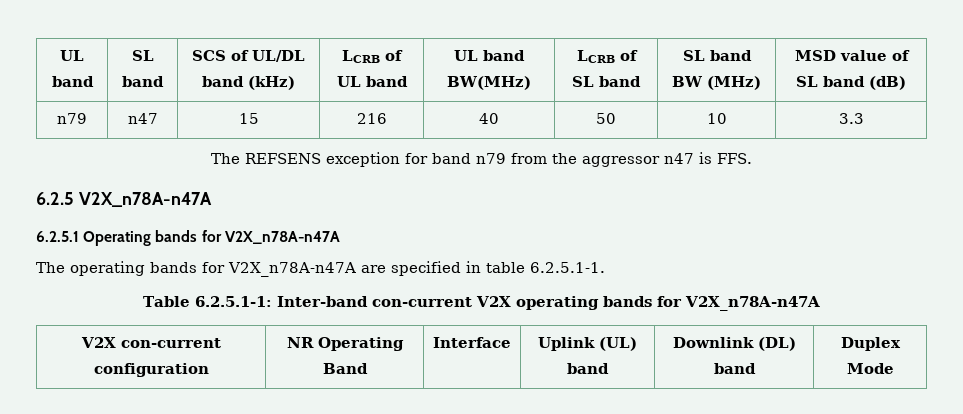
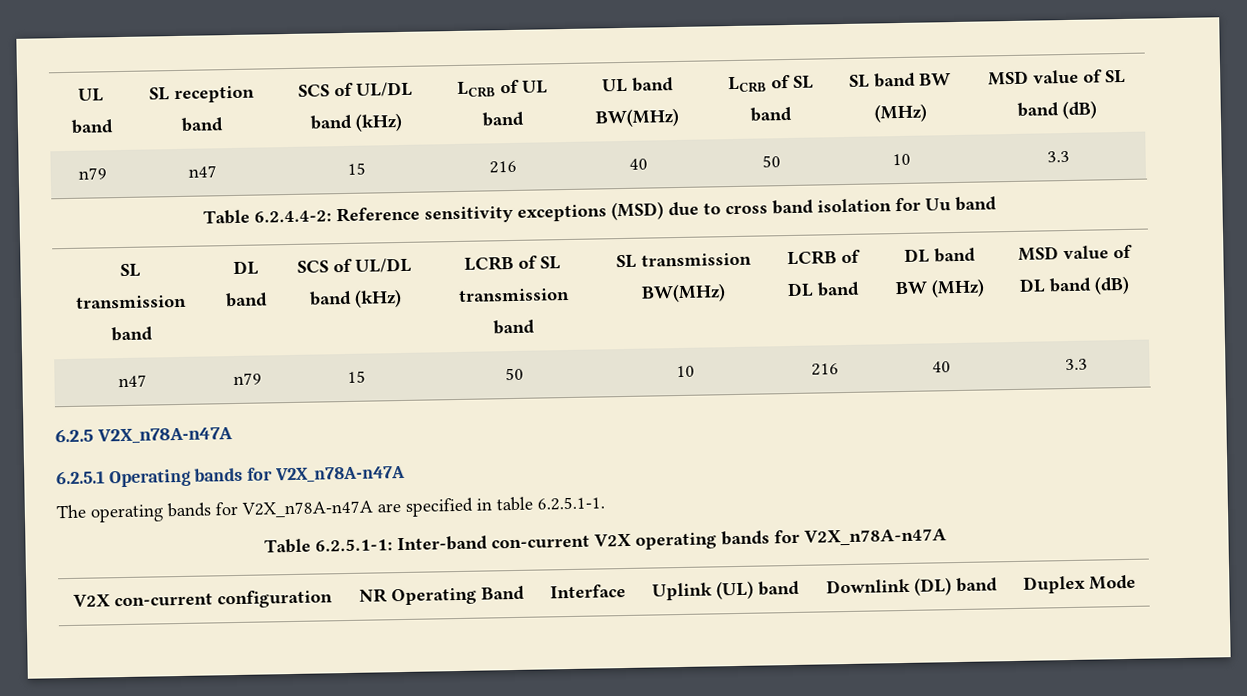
- UL band | SL band | SCS of UL/DL band (kHz) | LCRB of UL band | UL band BW(MHz) | LCRB of SL band | SL band BW (MHz) | MSD value of SL band (dB)
+ UL band | SL reception band | SCS of UL/DL band (kHz) | LCRB of UL band | UL band BW(MHz) | LCRB of SL band | SL band BW (MHz) | MSD value of SL band (dB)
- The REFSENS exception for band n79 from the aggressor n47 is FFS.
+ Table 6.2.4.4-2: Reference sensitivity exceptions (MSD) due to cross band isolation for Uu band
+ SL transmission band | DL band | SCS of UL/DL band (kHz) | LCRB of SL transmission band | SL transmission BW(MHz) | LCRB of DL band | DL band BW (MHz) | MSD value of DL band (dB)
+ n47 | n79 | 15 | 50 | 10 | 216 | 40 | 3.3

